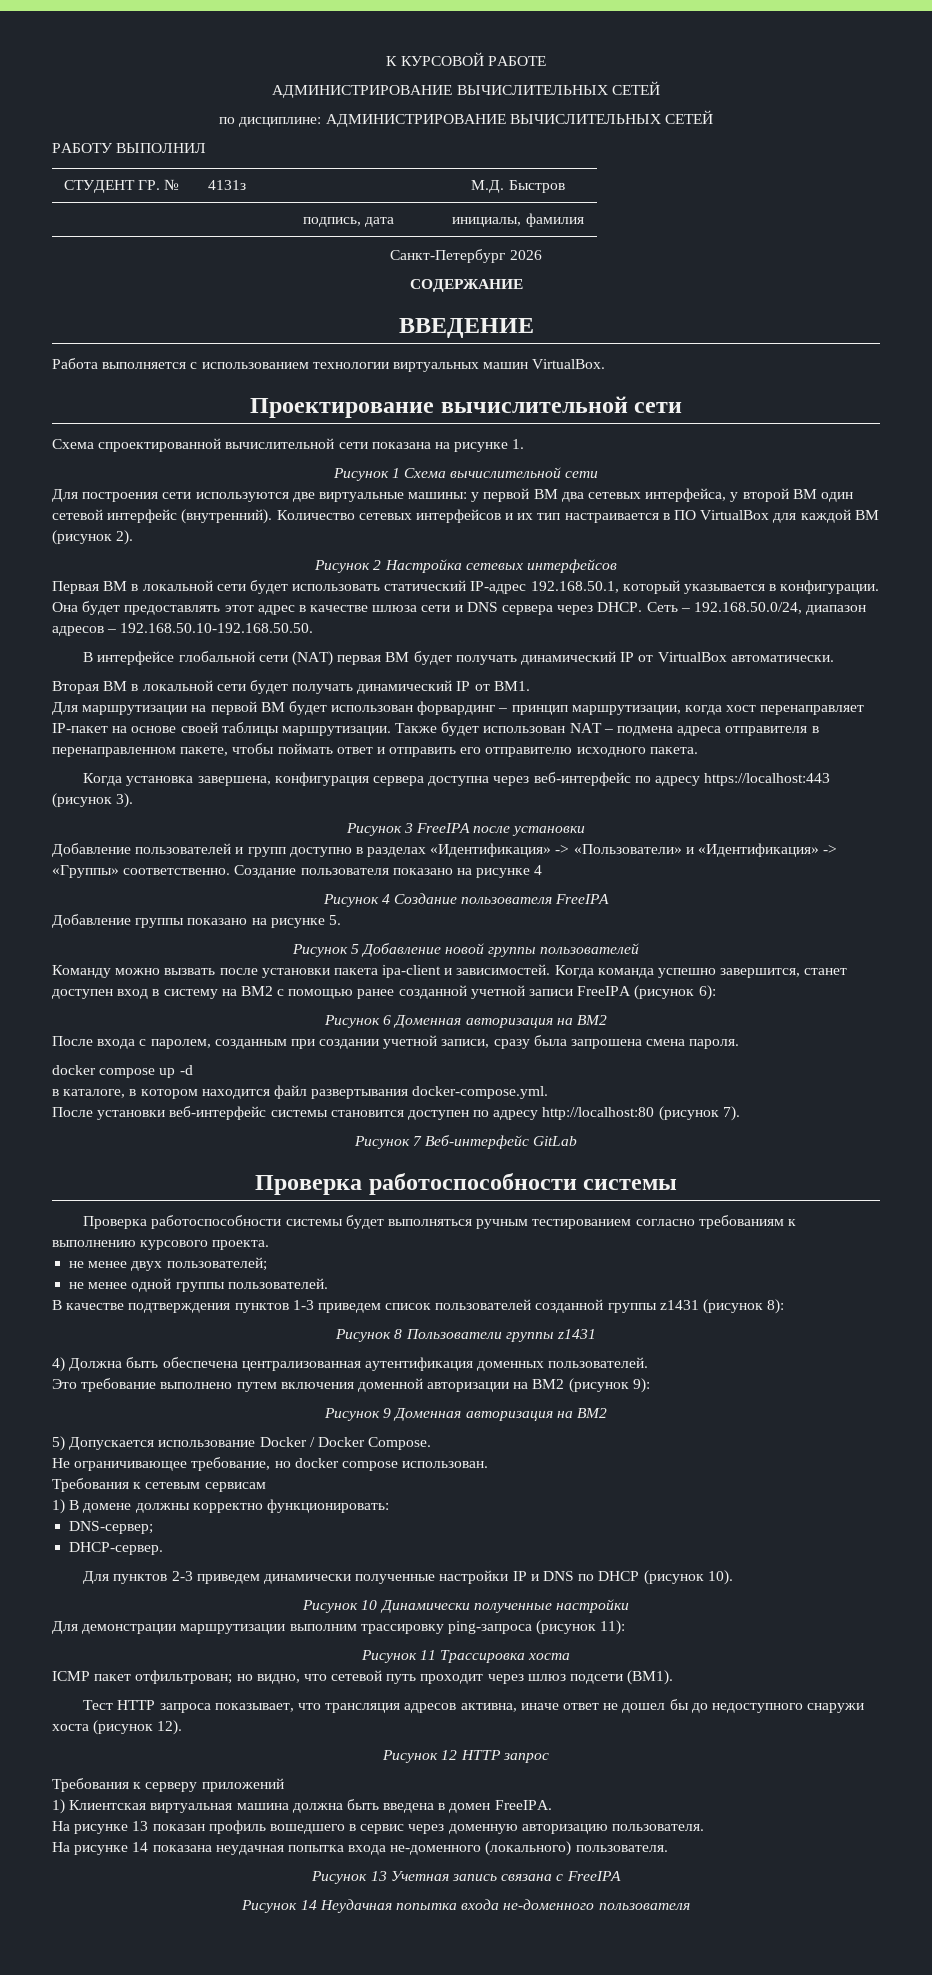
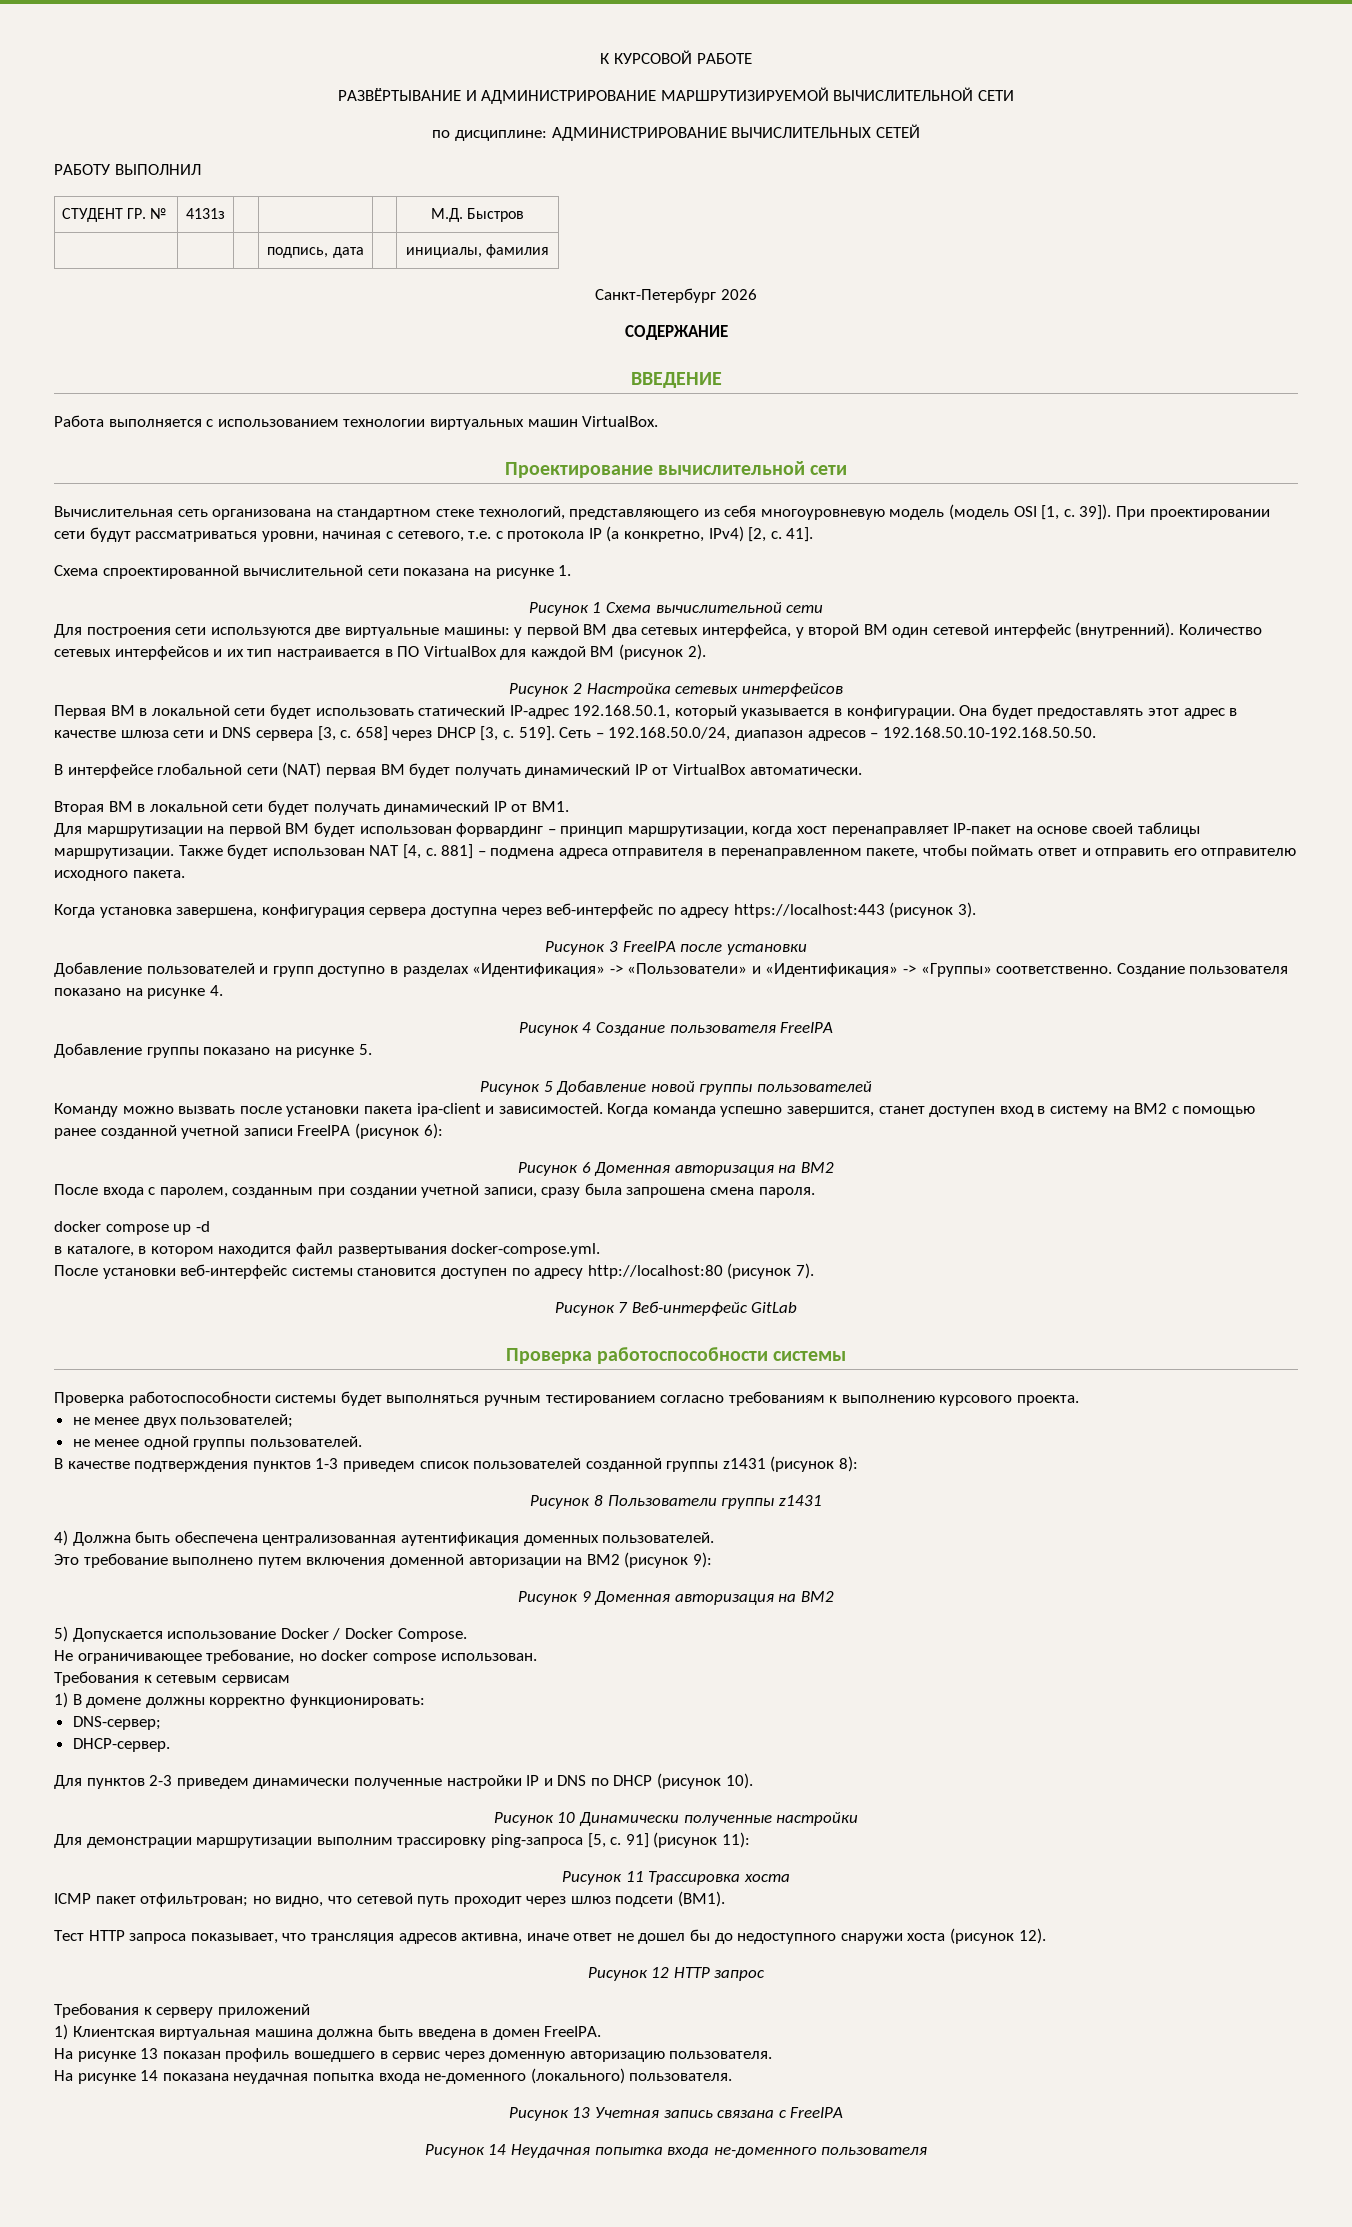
  К КУРСОВОЙ РАБОТЕ
- АДМИНИСТРИРОВАНИЕ ВЫЧИСЛИТЕЛЬНЫХ СЕТЕЙ
+ РАЗВЁРТЫВАНИЕ И АДМИНИСТРИРОВАНИЕ МАРШРУТИЗИРУЕМОЙ ВЫЧИСЛИТЕЛЬНОЙ СЕТИ
+ Вычислительная сеть организована на стандартном стеке технологий, представляющего из себя многоуровневую модель (модель OSI [1, с. 39]). При проектировании сети будут рассматриваться уровни, начиная с сетевого, т.е. с протокола IP (а конкретно, IPv4) [2, c. 41].
- Она будет предоставлять этот адрес в качестве шлюза сети и DNS сервера через DHCP.
+ Она будет предоставлять этот адрес в качестве шлюза сети и DNS сервера [3, с. 658] через DHCP [3, с. 519].
- Также будет использован NAT – подмена адреса отправителя в перенаправленном пакете, чтобы поймать ответ и отправить его отправителю исходного пакета.
+ Также будет использован NAT [4, с. 881] – подмена адреса отправителя в перенаправленном пакете, чтобы поймать ответ и отправить его отправителю исходного пакета.
- Создание пользователя показано на рисунке 4
+ Создание пользователя показано на рисунке 4.
- Для демонстрации маршрутизации выполним трассировку ping-запроса (рисунок 11):
+ Для демонстрации маршрутизации выполним трассировку ping-запроса [5, c. 91] (рисунок 11):

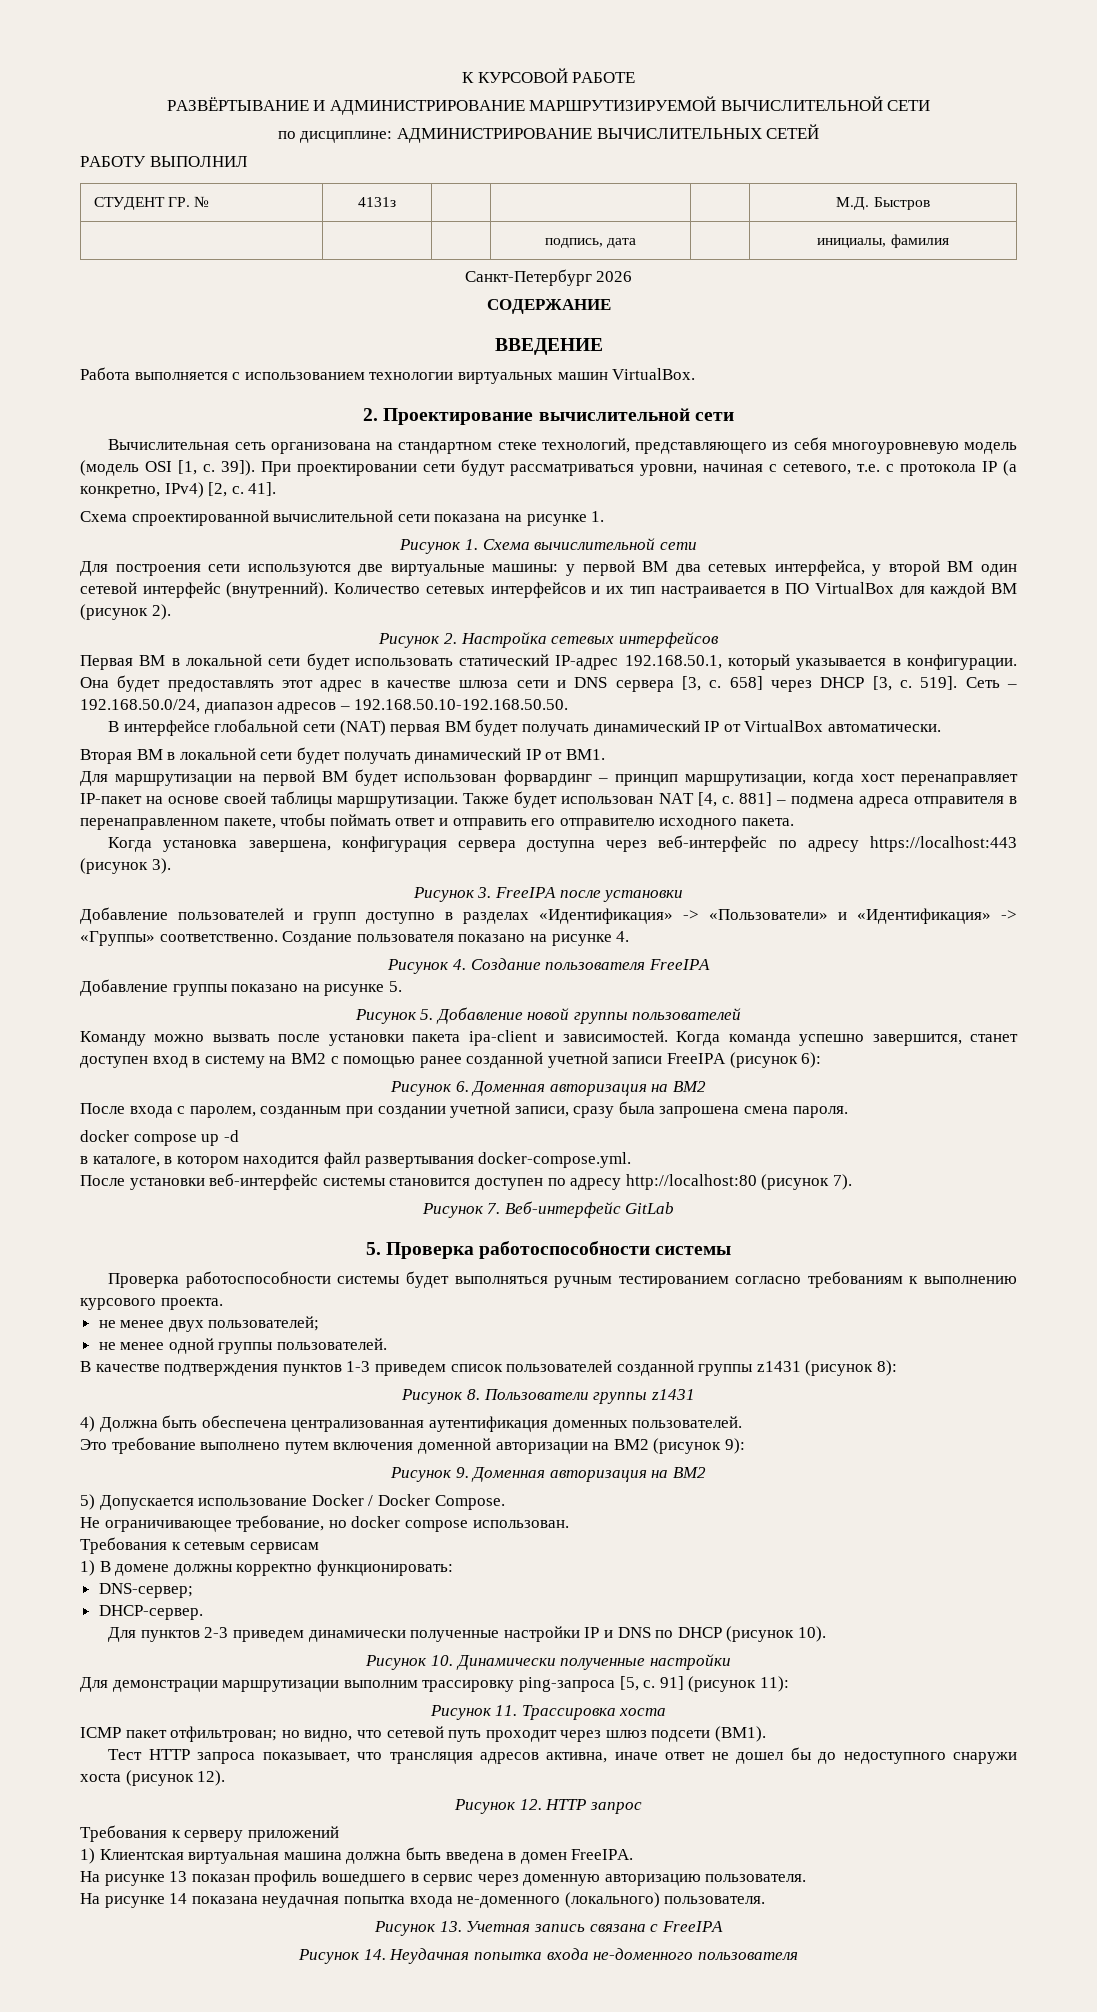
- Проектирование вычислительной сети
+ 2. Проектирование вычислительной сети
- Рисунок 1 Схема вычислительной сети
+ Рисунок 1. Схема вычислительной сети
- Рисунок 2 Настройка сетевых интерфейсов
+ Рисунок 2. Настройка сетевых интерфейсов
- Рисунок 3 FreeIPA после установки
+ Рисунок 3. FreeIPA после установки
- Рисунок 4 Создание пользователя FreeIPA
+ Рисунок 4. Создание пользователя FreeIPA
- Рисунок 5 Добавление новой группы пользователей
+ Рисунок 5. Добавление новой группы пользователей
- Рисунок 6 Доменная авторизация на ВМ2
+ Рисунок 6. Доменная авторизация на ВМ2
- Рисунок 7 Веб-интерфейс GitLab
- Проверка работоспособности системы
+ Рисунок 7. Веб-интерфейс GitLab
+ 5. Проверка работоспособности системы
- Рисунок 8 Пользователи группы z1431
+ Рисунок 8. Пользователи группы z1431
- Рисунок 9 Доменная авторизация на ВМ2
+ Рисунок 9. Доменная авторизация на ВМ2
- Рисунок 10 Динамически полученные настройки
+ Рисунок 10. Динамически полученные настройки
- Рисунок 11 Трассировка хоста
+ Рисунок 11. Трассировка хоста
- Рисунок 12 HTTP запрос
+ Рисунок 12. HTTP запрос
- Рисунок 13 Учетная запись связана с FreeIPA
+ Рисунок 13. Учетная запись связана с FreeIPA
- Рисунок 14 Неудачная попытка входа не-доменного пользователя
+ Рисунок 14. Неудачная попытка входа не-доменного пользователя

